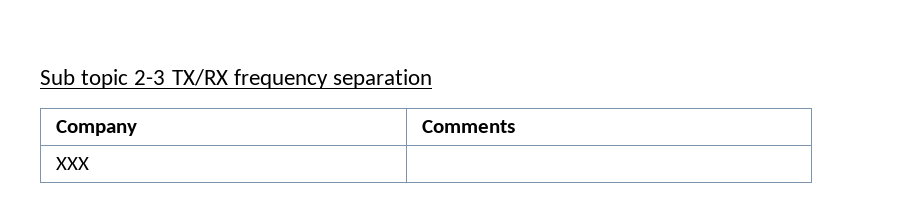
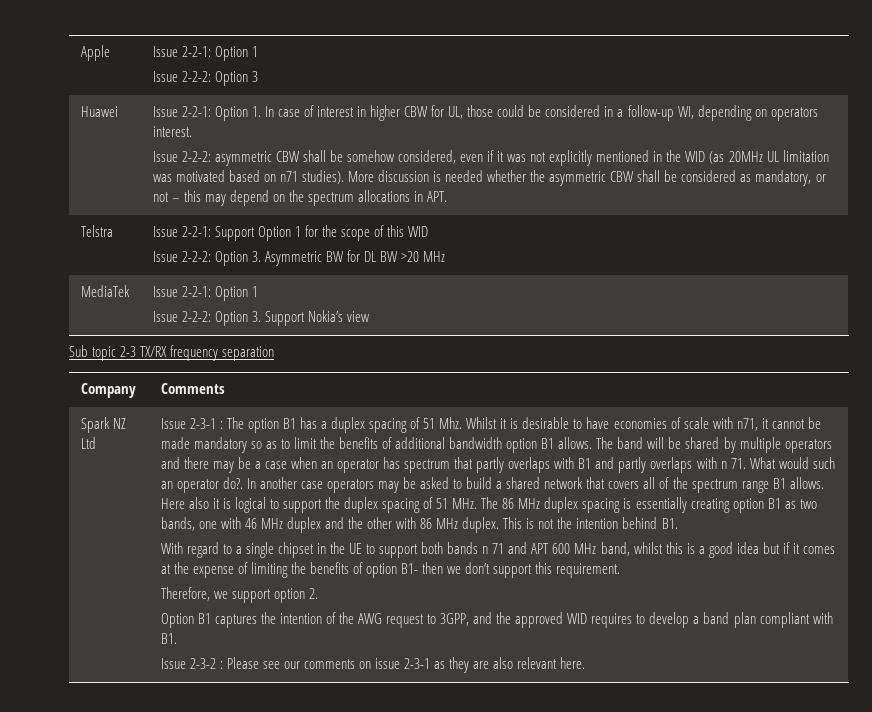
+ Apple | Issue 2-2-1: Option 1
+ Issue 2-2-2: Option 3
+ Huawei | Issue 2-2-1: Option 1. In case of interest in higher CBW for UL, those could be considered in a follow-up WI, depending on operators interest.
+ Issue 2-2-2: asymmetric CBW shall be somehow considered, even if it was not explicitly mentioned in the WID (as 20MHz UL limitation was motivated based on n71 studies). More discussion is needed whether the asymmetric CBW shall be considered as mandatory, or not – this may depend on the spectrum allocations in APT.
+ Telstra | Issue 2-2-1: Support Option 1 for the scope of this WID
+ Issue 2-2-2: Option 3. Asymmetric BW for DL BW >20 MHz
+ MediaTek | Issue 2-2-1: Option 1
+ Issue 2-2-2: Option 3. Support Nokia’s view
- XXX
+ Spark NZ Ltd | Issue 2-3-1 : The option B1 has a duplex spacing of 51 Mhz. Whilst it is desirable to have economies of scale with n71, it cannot be made mandatory so as to limit the benefits of additional bandwidth option B1 allows. The band will be shared by multiple operators and there may be a case when an operator has spectrum that partly overlaps with B1 and partly overlaps with n 71. What would such an operator do?. In another case operators may be asked to build a shared network that covers all of the spectrum range B1 allows. Here also it is logical to support the duplex spacing of 51 MHz. The 86 MHz duplex spacing is essentially creating option B1 as two bands, one with 46 MHz duplex and the other with 86 MHz duplex. This is not the intention behind B1.
+ With regard to a single chipset in the UE to support both bands n 71 and APT 600 MHz band, whilst this is a good idea but if it comes at the expense of limiting the benefits of option B1- then we don’t support this requirement.
+ Therefore, we support option 2.
+ Option B1 captures the intention of the AWG request to 3GPP, and the approved WID requires to develop a band plan compliant with B1.
+ Issue 2-3-2 : Please see our comments on issue 2-3-1 as they are also relevant here.

